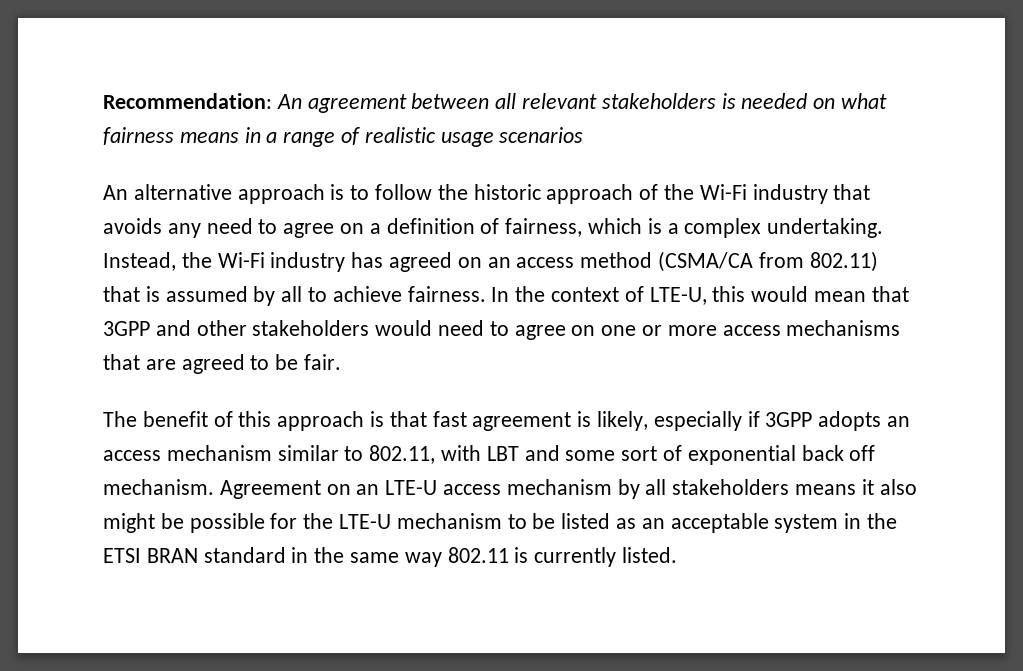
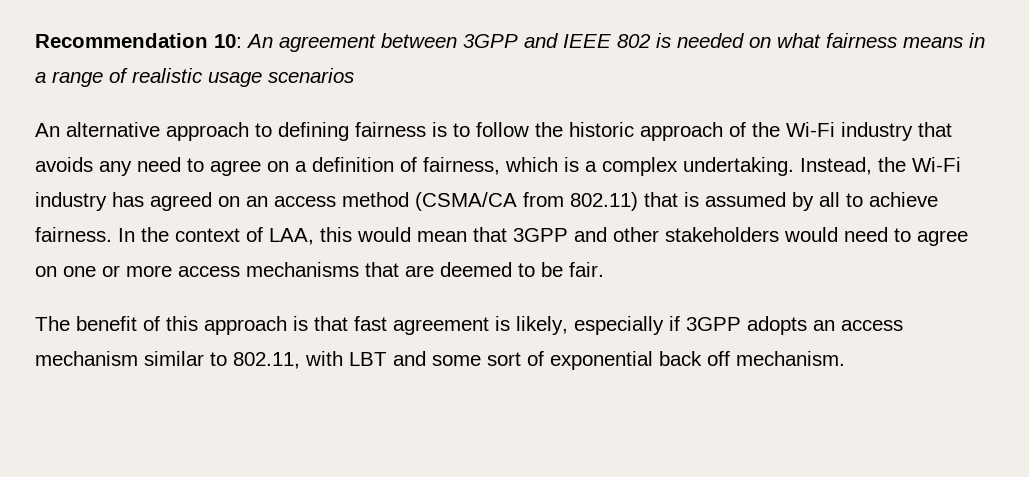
- Recommendation: An agreement between all relevant stakeholders is needed on what fairness means in a range of realistic usage scenarios
+ Recommendation 10: An agreement between 3GPP and IEEE 802 is needed on what fairness means in a range of realistic usage scenarios
- An alternative approach is to follow the historic approach of the Wi-Fi industry that avoids any need to agree on a definition of fairness, which is a complex undertaking.
+ An alternative approach to defining fairness is to follow the historic approach of the Wi-Fi industry that avoids any need to agree on a definition of fairness, which is a complex undertaking.
- In the context of LTE-U, this would mean that 3GPP and other stakeholders would need to agree on one or more access mechanisms that are agreed to be fair.
+ In the context of LAA, this would mean that 3GPP and other stakeholders would need to agree on one or more access mechanisms that are deemed to be fair.
- Agreement on an LTE-U access mechanism by all stakeholders means it also might be possible for the LTE-U mechanism to be listed as an acceptable system in the ETSI BRAN standard in the same way 802.11 is currently listed.

